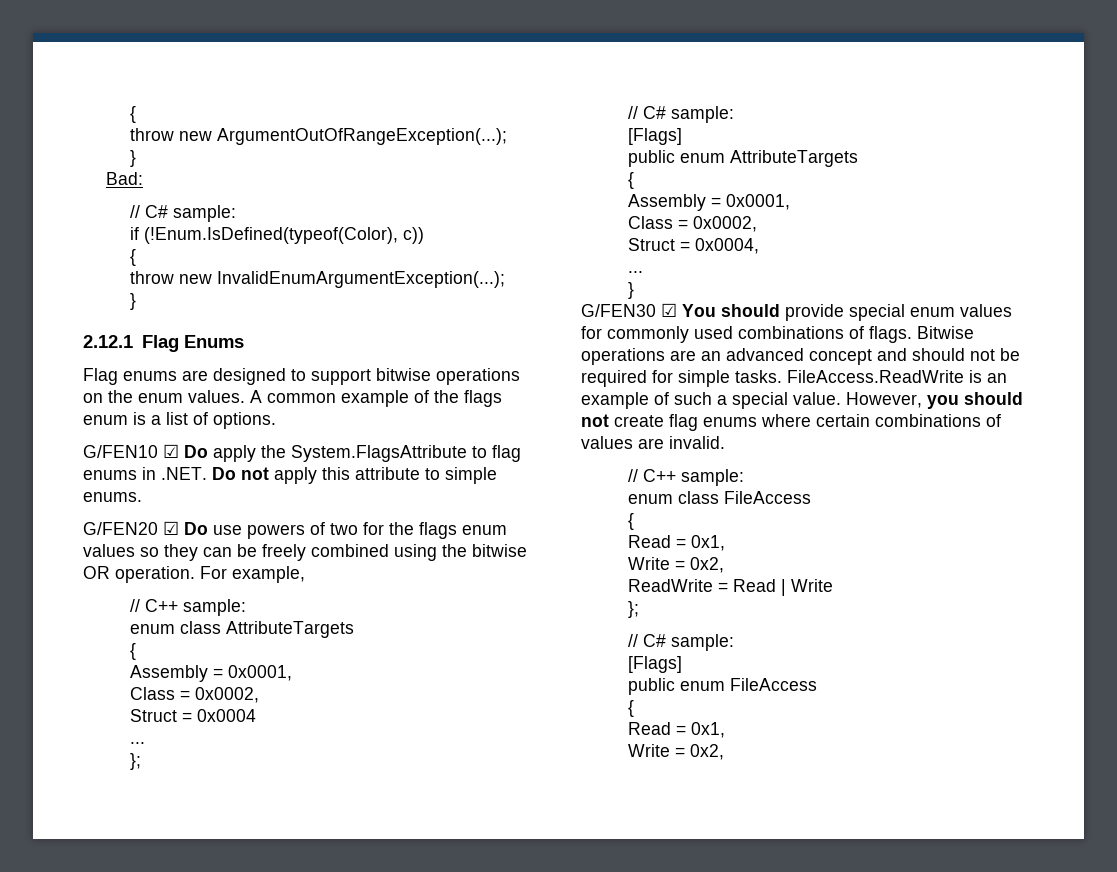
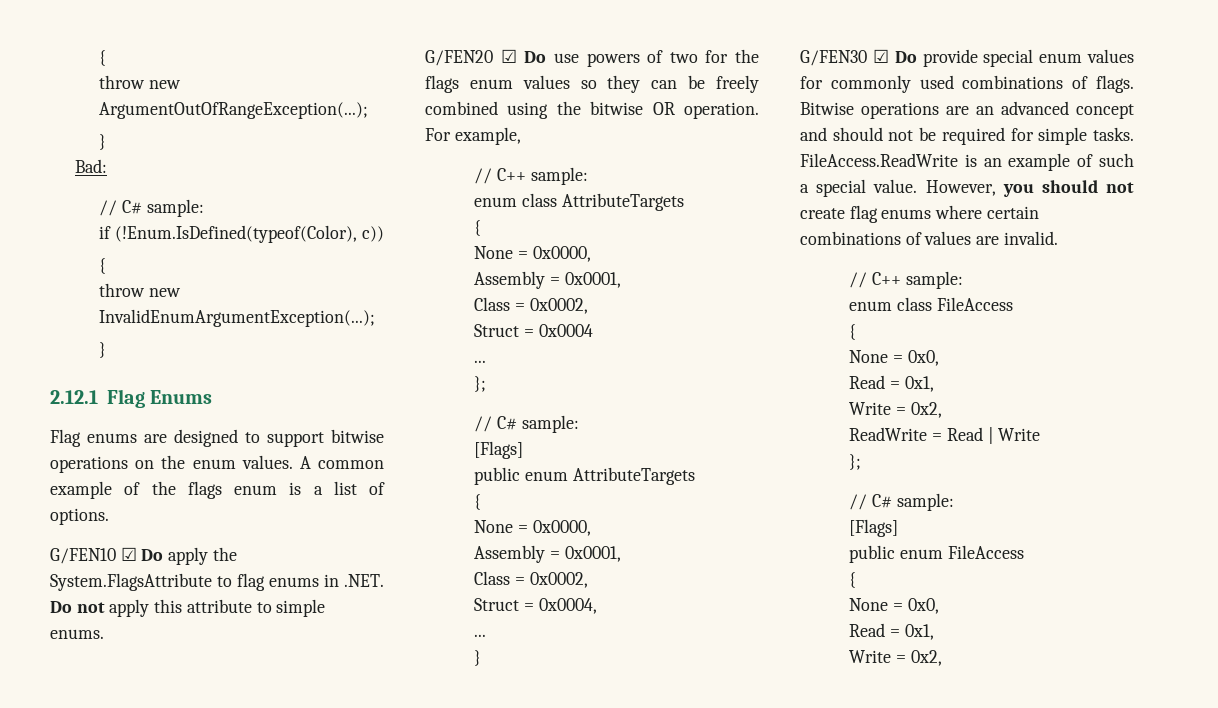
  enum class AttributeTargets
  {
+ None = 0x0000,
  public enum AttributeTargets
  {
+ None = 0x0000,
- G/FEN30 ☑ You should provide special enum values for commonly used combinations of flags.
+ G/FEN30 ☑ Do provide special enum values for commonly used combinations of flags.
  enum class FileAccess
  {
+ None = 0x0,
  public enum FileAccess
  {
+ None = 0x0,

